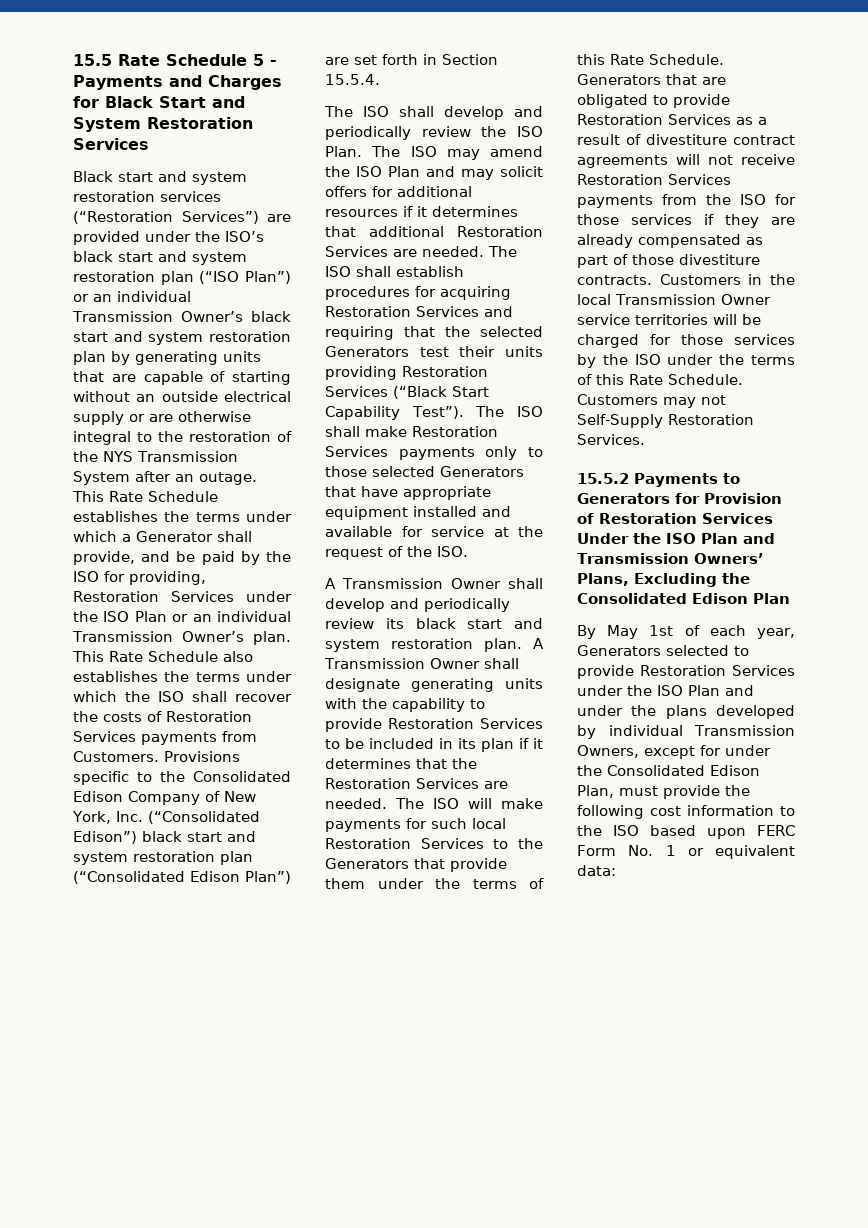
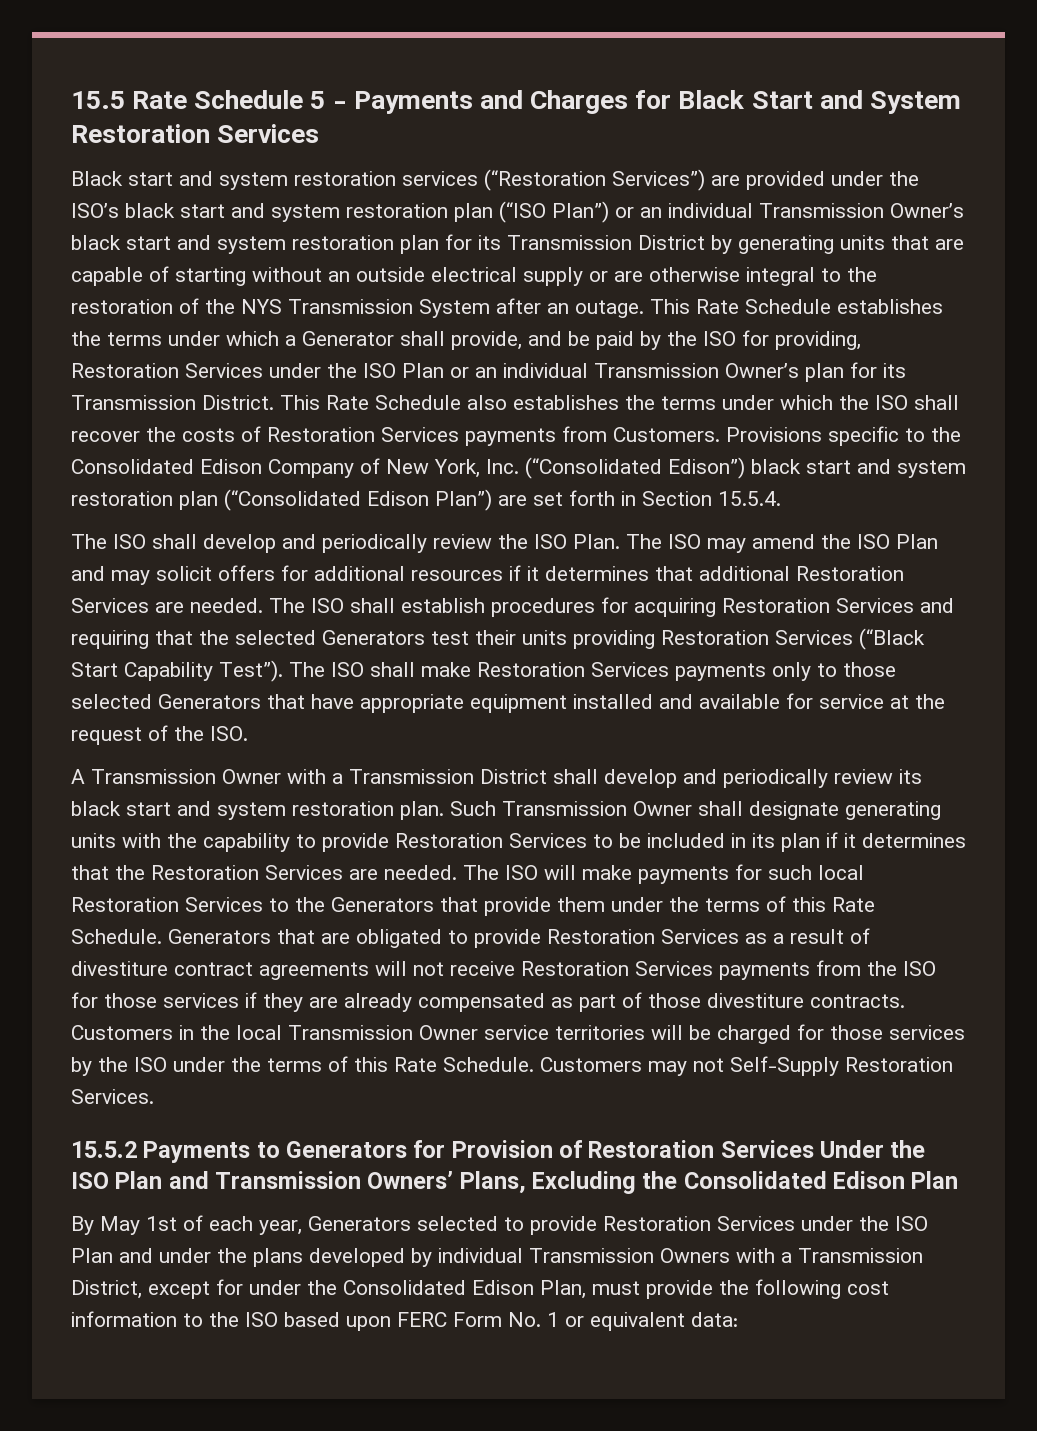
- Black start and system restoration services (“Restoration Services”) are provided under the ISO’s black start and system restoration plan (“ISO Plan”) or an individual Transmission Owner’s black start and system restoration plan by generating units that are capable of starting without an outside electrical supply or are otherwise integral to the restoration of the NYS Transmission System after an outage.
+ Black start and system restoration services (“Restoration Services”) are provided under the ISO’s black start and system restoration plan (“ISO Plan”) or an individual Transmission Owner’s black start and system restoration plan for its Transmission District by generating units that are capable of starting without an outside electrical supply or are otherwise integral to the restoration of the NYS Transmission System after an outage.
- This Rate Schedule establishes the terms under which a Generator shall provide, and be paid by the ISO for providing, Restoration Services under the ISO Plan or an individual Transmission Owner’s plan.
+ This Rate Schedule establishes the terms under which a Generator shall provide, and be paid by the ISO for providing, Restoration Services under the ISO Plan or an individual Transmission Owner’s plan for its Transmission District.
- A Transmission Owner shall develop and periodically review its black start and system restoration plan.
+ A Transmission Owner with a Transmission District shall develop and periodically review its black start and system restoration plan.
- A Transmission Owner shall designate generating units with the capability to provide Restoration Services to be included in its plan if it determines that the Restoration Services are needed.
+ Such Transmission Owner shall designate generating units with the capability to provide Restoration Services to be included in its plan if it determines that the Restoration Services are needed.
- By May 1st of each year, Generators selected to provide Restoration Services under the ISO Plan and under the plans developed by individual Transmission Owners, except for under the Consolidated Edison Plan, must provide the following cost information to the ISO based upon FERC Form No. 1 or equivalent data:
+ By May 1st of each year, Generators selected to provide Restoration Services under the ISO Plan and under the plans developed by individual Transmission Owners with a Transmission District, except for under the Consolidated Edison Plan, must provide the following cost information to the ISO based upon FERC Form No. 1 or equivalent data:

